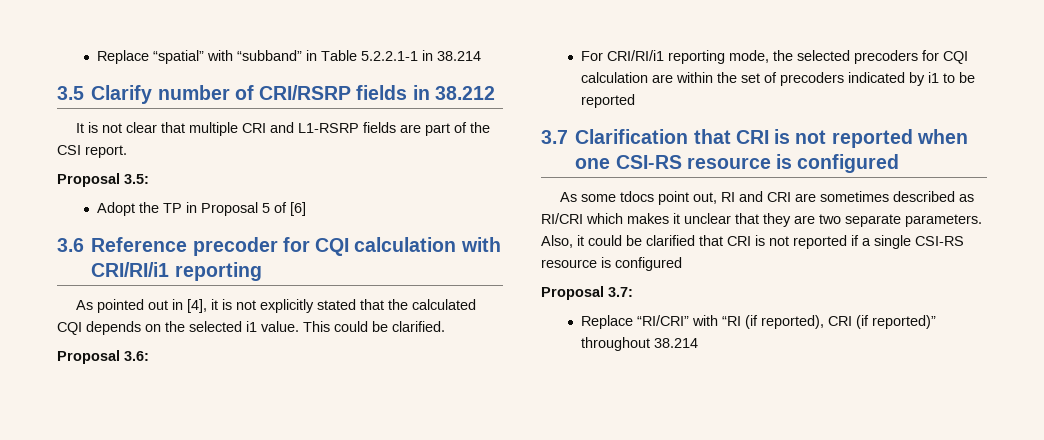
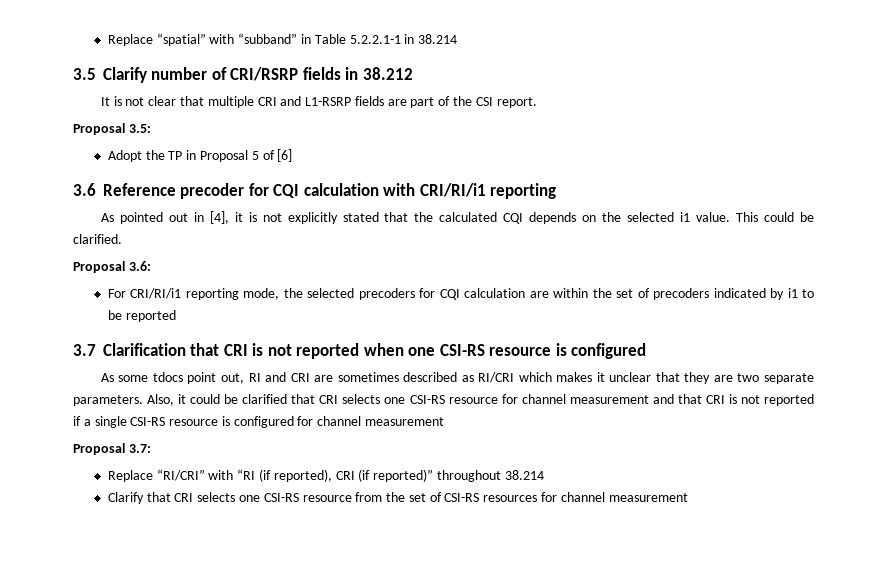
- Also, it could be clarified that CRI is not reported if a single CSI-RS resource is configured
+ Also, it could be clarified that CRI selects one CSI-RS resource for channel measurement and that CRI is not reported if a single CSI-RS resource is configured for channel measurement
+ Clarify that CRI selects one CSI-RS resource from the set of CSI-RS resources for channel measurement

